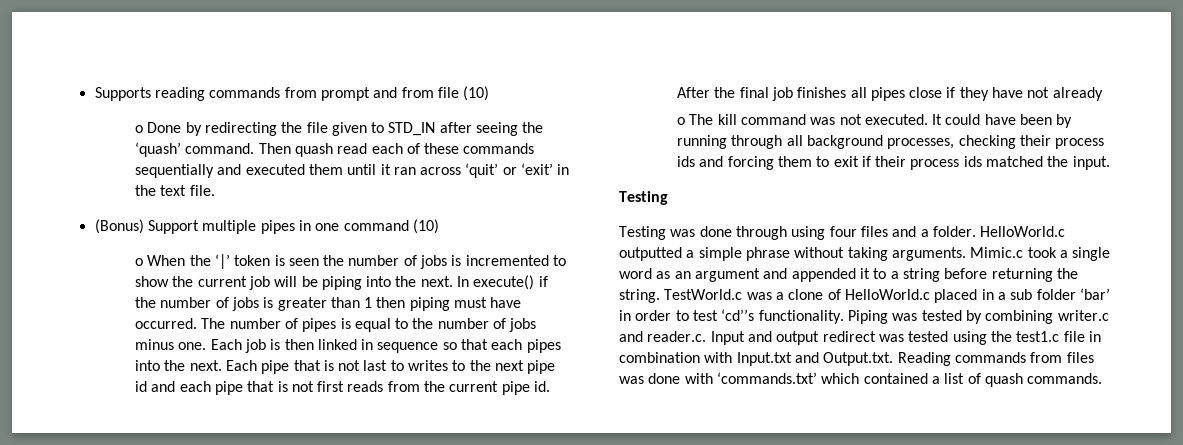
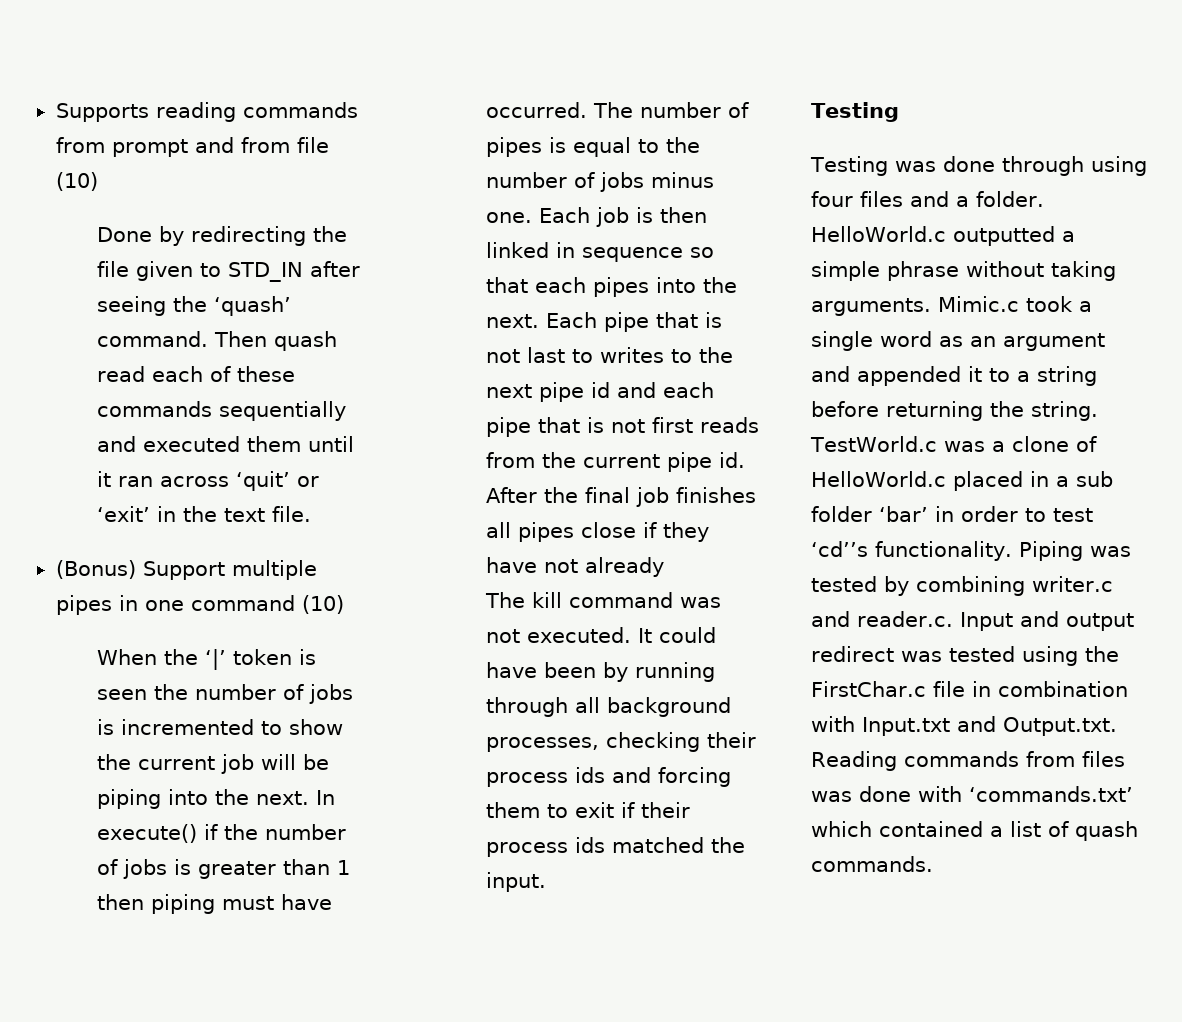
- o Done by redirecting the file given to STD_IN after seeing the ‘quash’ command.
+ Done by redirecting the file given to STD_IN after seeing the ‘quash’ command.
- o When the ‘|’ token is seen the number of jobs is incremented to show the current job will be piping into the next.
+ When the ‘|’ token is seen the number of jobs is incremented to show the current job will be piping into the next.
- o The kill command was not executed.
+ The kill command was not executed.
- Piping was tested by combining writer.c and reader.c. Input and output redirect was tested using the test1.c file in combination with Input.txt and Output.txt. Reading commands from files was done with ‘commands.txt’ which contained a list of quash commands.
+ Piping was tested by combining writer.c and reader.c. Input and output redirect was tested using the FirstChar.c file in combination with Input.txt and Output.txt. Reading commands from files was done with ‘commands.txt’ which contained a list of quash commands.

